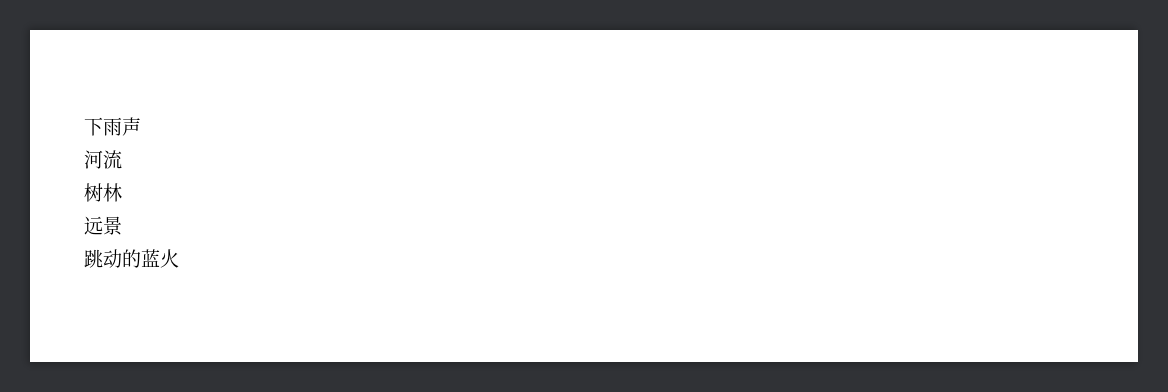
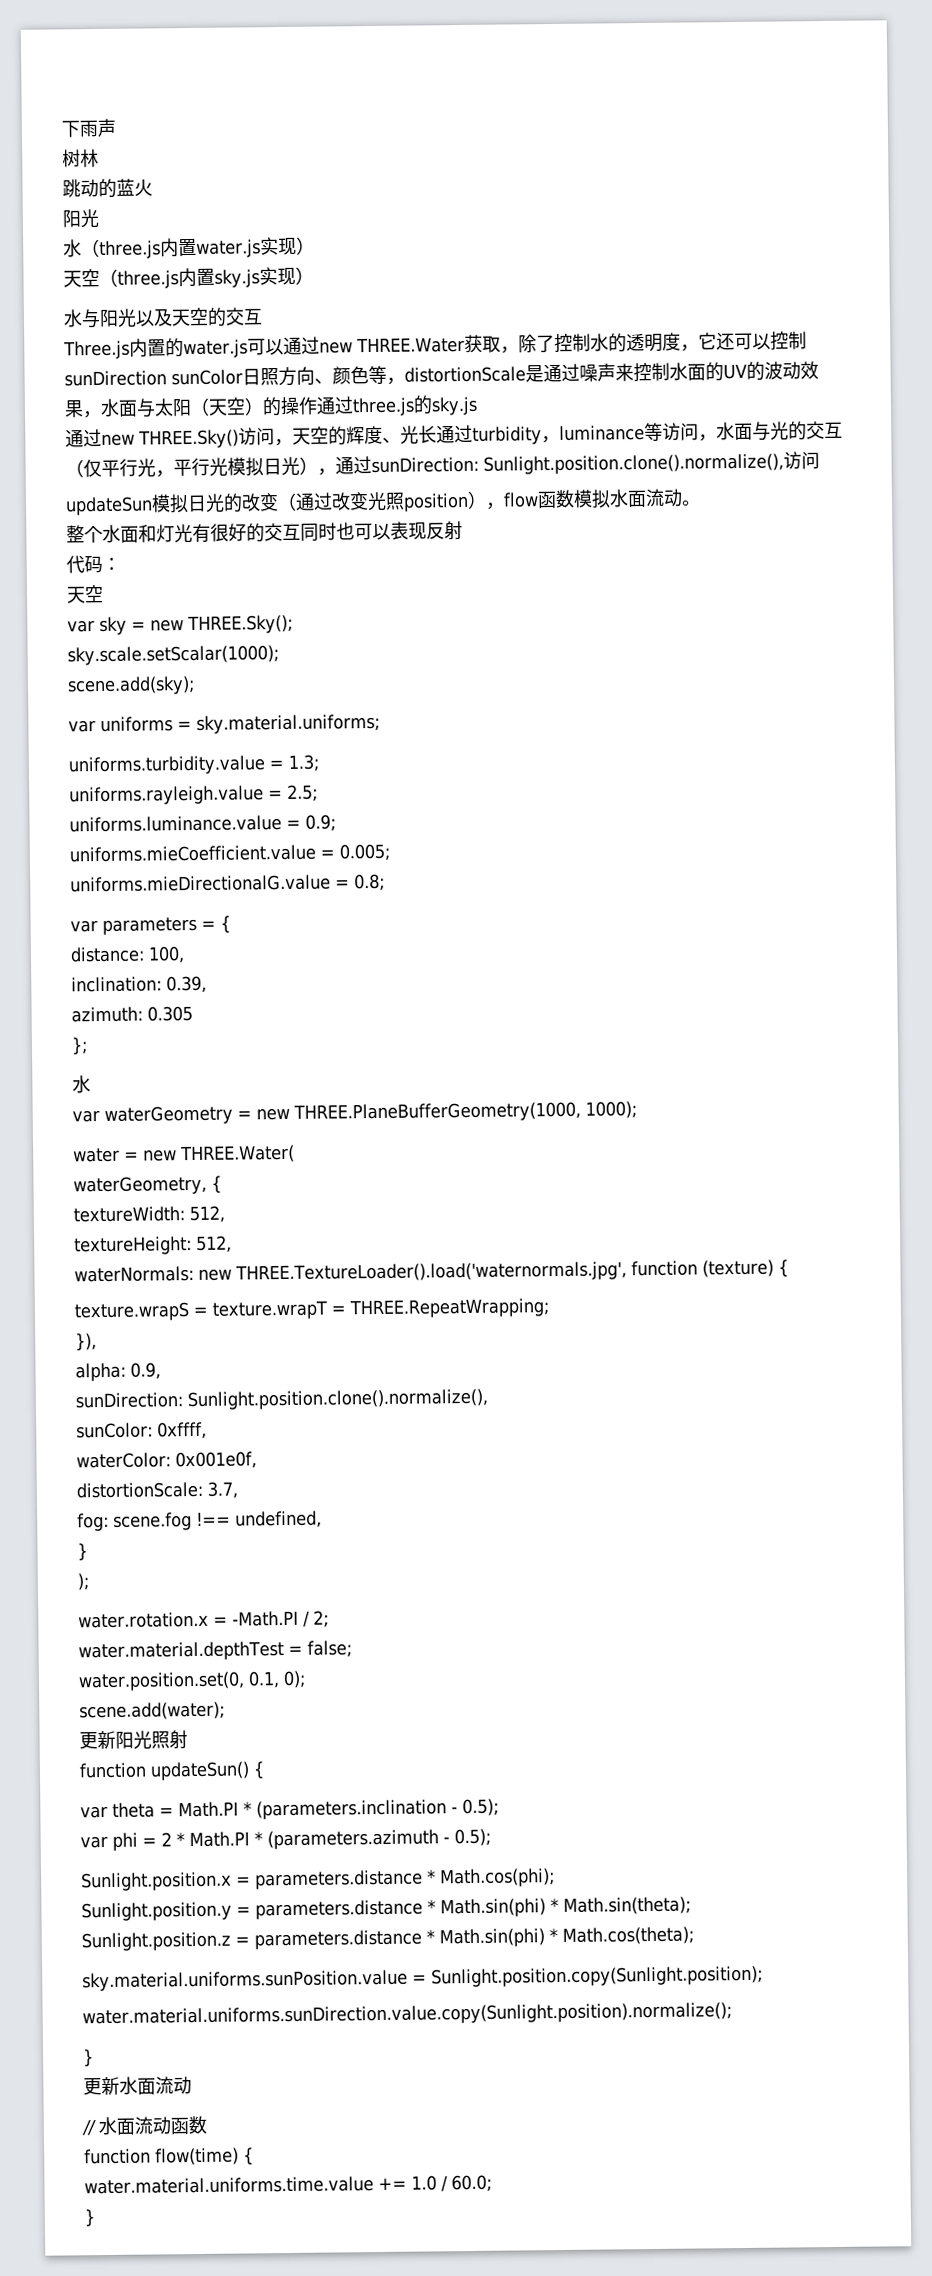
- 河流
- 远景
  跳动的蓝火
+ 阳光
+ 水（three.js内置water.js实现）
+ 天空（three.js内置sky.js实现）
+ 水与阳光以及天空的交互
+ Three.js内置的water.js可以通过new THREE.Water获取，除了控制水的透明度，它还可以控制sunDirection sunColor日照方向、颜色等，distortionScale是通过噪声来控制水面的UV的波动效果，水面与太阳（天空）的操作通过three.js的sky.js
+ 通过new THREE.Sky()访问，天空的辉度、光长通过turbidity，luminance等访问，水面与光的交互（仅平行光，平行光模拟日光），通过sunDirection: Sunlight.position.clone().normalize(),访问
+ updateSun模拟日光的改变（通过改变光照position），flow函数模拟水面流动。
+ 整个水面和灯光有很好的交互同时也可以表现反射
+ 代码：
+ 天空
+ var sky = new THREE.Sky();
+ sky.scale.setScalar(1000);
+ scene.add(sky);
+ var uniforms = sky.material.uniforms;
+ uniforms.turbidity.value = 1.3;
+ uniforms.rayleigh.value = 2.5;
+ uniforms.luminance.value = 0.9;
+ uniforms.mieCoefficient.value = 0.005;
+ uniforms.mieDirectionalG.value = 0.8;
+ var parameters = {
+ distance: 100,
+ inclination: 0.39,
+ azimuth: 0.305
+ };
+ 水
+ var waterGeometry = new THREE.PlaneBufferGeometry(1000, 1000);
+ water = new THREE.Water(
+ waterGeometry, {
+ textureWidth: 512,
+ textureHeight: 512,
+ waterNormals: new THREE.TextureLoader().load('waternormals.jpg', function (texture) {
+ texture.wrapS = texture.wrapT = THREE.RepeatWrapping;
+ }),
+ alpha: 0.9,
+ sunDirection: Sunlight.position.clone().normalize(),
+ sunColor: 0xffff,
+ waterColor: 0x001e0f,
+ distortionScale: 3.7,
+ fog: scene.fog !== undefined,
+ }
+ );
+ water.rotation.x = -Math.PI / 2;
+ water.material.depthTest = false;
+ water.position.set(0, 0.1, 0);
+ scene.add(water);
+ 更新阳光照射
+ function updateSun() {
+ var theta = Math.PI * (parameters.inclination - 0.5);
+ var phi = 2 * Math.PI * (parameters.azimuth - 0.5);
+ Sunlight.position.x = parameters.distance * Math.cos(phi);
+ Sunlight.position.y = parameters.distance * Math.sin(phi) * Math.sin(theta);
+ Sunlight.position.z = parameters.distance * Math.sin(phi) * Math.cos(theta);
+ sky.material.uniforms.sunPosition.value = Sunlight.position.copy(Sunlight.position);
+ water.material.uniforms.sunDirection.value.copy(Sunlight.position).normalize();
+ }
+ 更新水面流动
+ // 水面流动函数
+ function flow(time) {
+ water.material.uniforms.time.value += 1.0 / 60.0;
+ }

